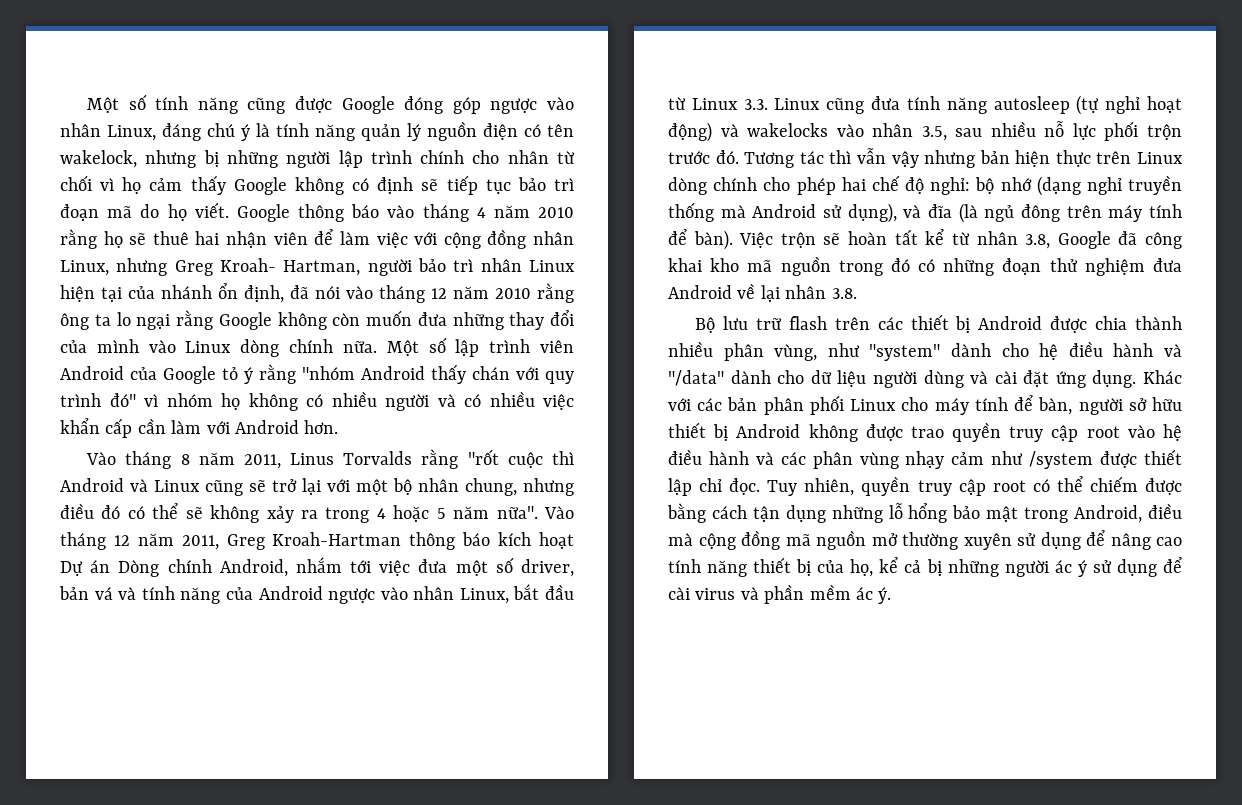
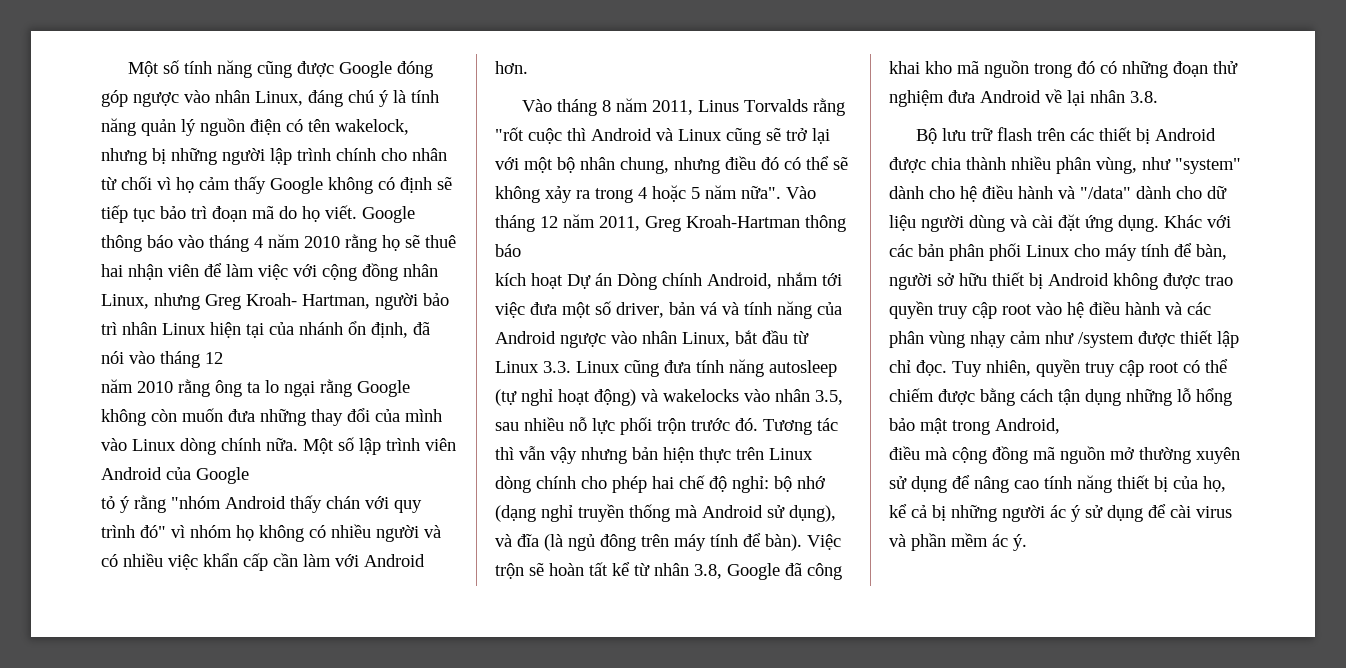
- Google thông báo vào tháng 4 năm 2010 rằng họ sẽ thuê hai nhận viên để làm việc với cộng đồng nhân Linux, nhưng Greg Kroah- Hartman, người bảo trì nhân Linux hiện tại của nhánh ổn định, đã nói vào tháng 12 năm 2010 rằng ông ta lo ngại rằng Google không còn muốn đưa những thay đổi của mình vào Linux dòng chính nữa.
+ Google thông báo vào tháng 4 năm 2010 rằng họ sẽ thuê hai nhận viên để làm việc với cộng đồng nhân Linux, nhưng Greg Kroah- Hartman, người bảo trì nhân Linux hiện tại của nhánh ổn định, đã nói vào tháng 12
+ năm 2010 rằng ông ta lo ngại rằng Google không còn muốn đưa những thay đổi của mình vào Linux dòng chính nữa.
- Một số lập trình viên Android của Google tỏ ý rằng "nhóm Android thấy chán với quy trình đó" vì nhóm họ không có nhiều người và có nhiều việc khẩn cấp cần làm với Android hơn.
+ Một số lập trình viên Android của Google
+ tỏ ý rằng "nhóm Android thấy chán với quy trình đó" vì nhóm họ không có nhiều người và có nhiều việc khẩn cấp cần làm với Android hơn.
- Vào tháng 12 năm 2011, Greg Kroah-Hartman thông báo kích hoạt Dự án Dòng chính Android, nhắm tới việc đưa một số driver, bản vá và tính năng của Android ngược vào nhân Linux, bắt đầu từ Linux 3.3. Linux cũng đưa tính năng autosleep (tự nghỉ hoạt động) và wakelocks vào nhân 3.5, sau nhiều nỗ lực phối trộn trước đó.
+ Vào tháng 12 năm 2011, Greg Kroah-Hartman thông báo
+ kích hoạt Dự án Dòng chính Android, nhắm tới việc đưa một số driver, bản vá và tính năng của Android ngược vào nhân Linux, bắt đầu từ Linux 3.3. Linux cũng đưa tính năng autosleep (tự nghỉ hoạt động) và wakelocks vào nhân 3.5, sau nhiều nỗ lực phối trộn trước đó.
- Tuy nhiên, quyền truy cập root có thể chiếm được bằng cách tận dụng những lỗ hổng bảo mật trong Android, điều mà cộng đồng mã nguồn mở thường xuyên sử dụng để nâng cao tính năng thiết bị của họ, kể cả bị những người ác ý sử dụng để cài virus và phần mềm ác ý.
+ Tuy nhiên, quyền truy cập root có thể chiếm được bằng cách tận dụng những lỗ hổng bảo mật trong Android,
+ điều mà cộng đồng mã nguồn mở thường xuyên sử dụng để nâng cao tính năng thiết bị của họ, kể cả bị những người ác ý sử dụng để cài virus và phần mềm ác ý.

